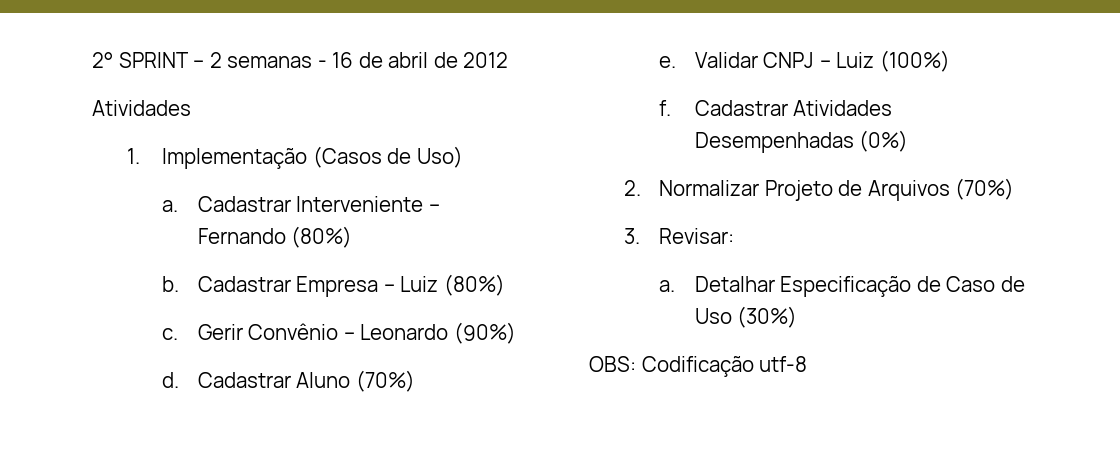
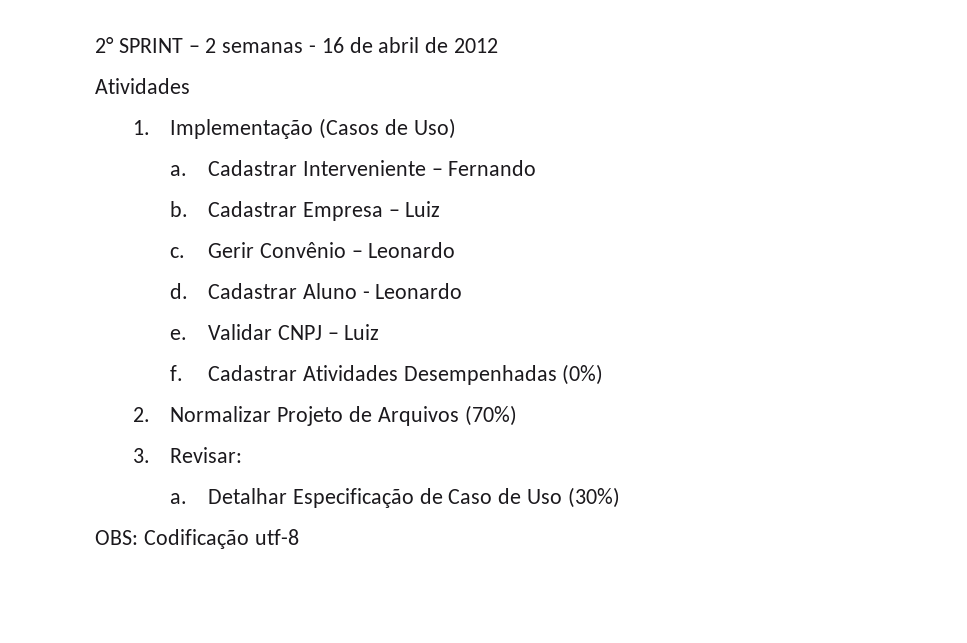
- Cadastrar Interveniente – Fernando (80%)
+ Cadastrar Interveniente – Fernando
- Cadastrar Empresa – Luiz (80%)
+ Cadastrar Empresa – Luiz
- Gerir Convênio – Leonardo (90%)
+ Gerir Convênio – Leonardo
- Cadastrar Aluno (70%)
+ Cadastrar Aluno - Leonardo
- Validar CNPJ – Luiz (100%)
+ Validar CNPJ – Luiz

